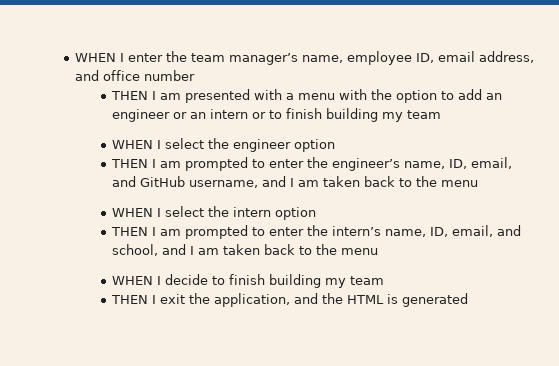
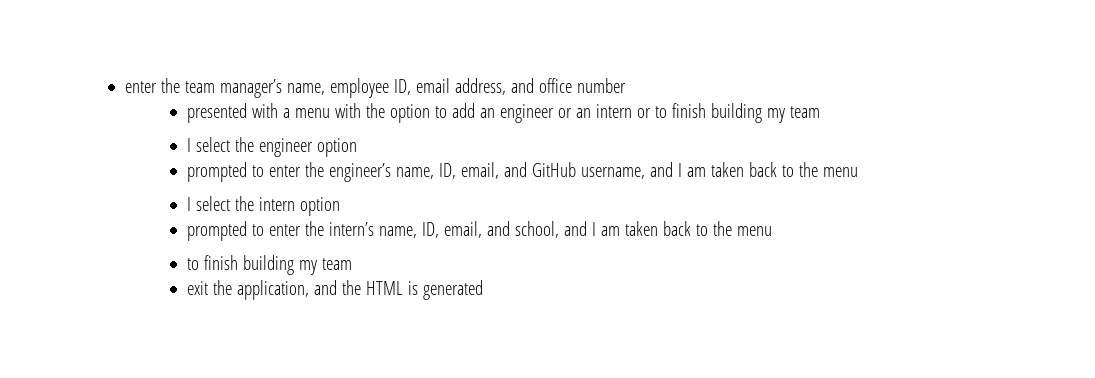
- WHEN I enter the team manager’s name, employee ID, email address, and office number
+ enter the team manager’s name, employee ID, email address, and office number
- THEN I am presented with a menu with the option to add an engineer or an intern or to finish building my team
+ presented with a menu with the option to add an engineer or an intern or to finish building my team
- WHEN I select the engineer option
+ I select the engineer option
- THEN I am prompted to enter the engineer’s name, ID, email, and GitHub username, and I am taken back to the menu
+ prompted to enter the engineer’s name, ID, email, and GitHub username, and I am taken back to the menu
- WHEN I select the intern option
+ I select the intern option
- THEN I am prompted to enter the intern’s name, ID, email, and school, and I am taken back to the menu
- WHEN I decide to finish building my team
- THEN I exit the application, and the HTML is generated
+ prompted to enter the intern’s name, ID, email, and school, and I am taken back to the menu
+ to finish building my team
+ exit the application, and the HTML is generated

